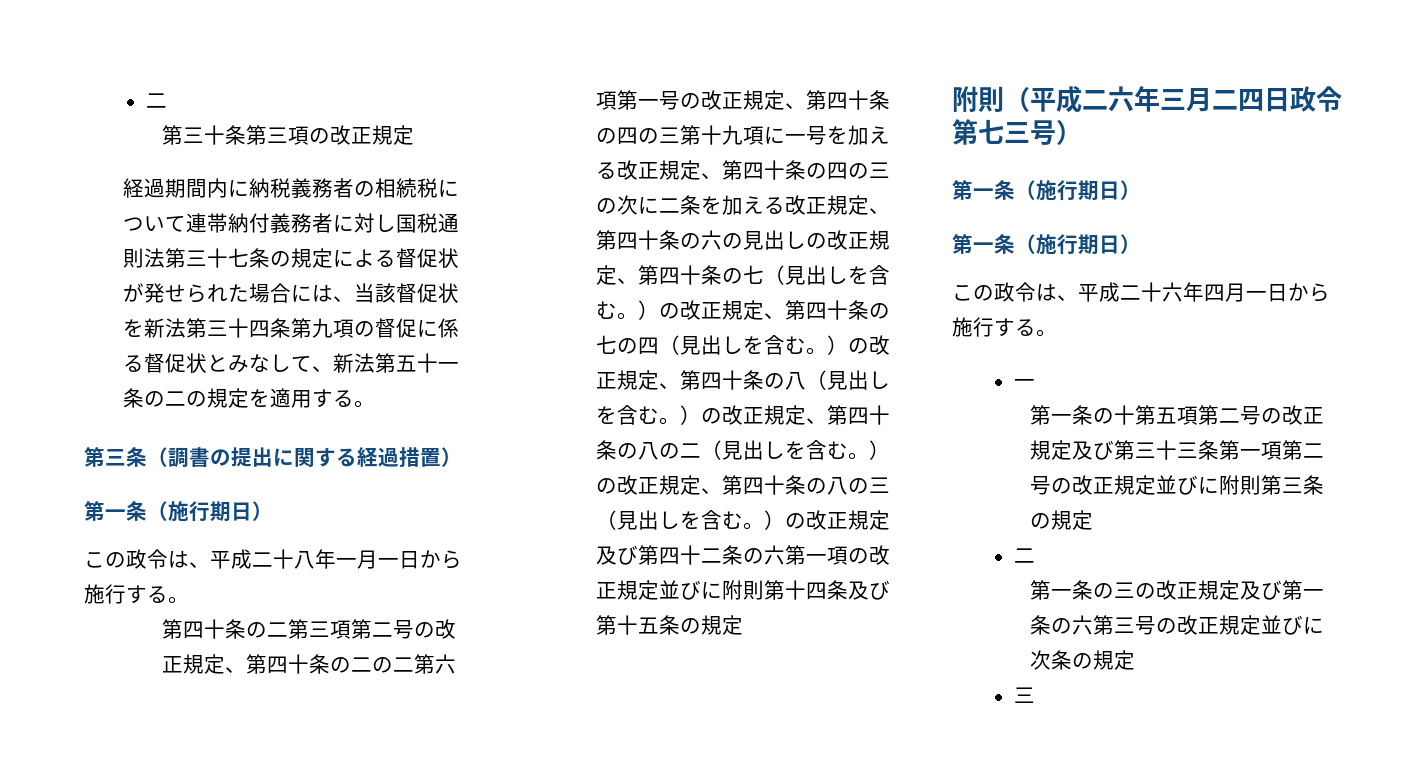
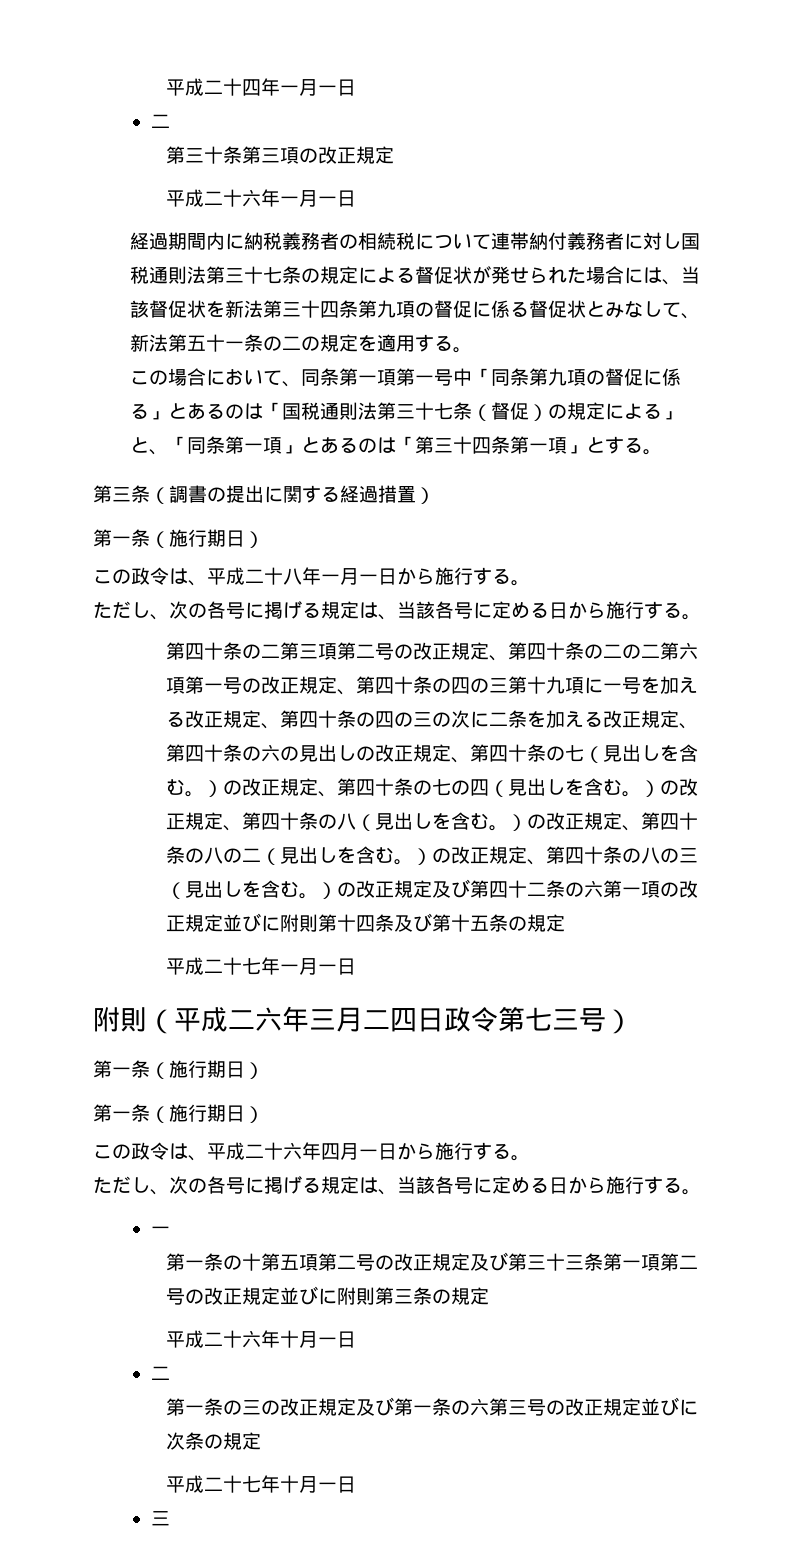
+ 平成二十四年一月一日
+ 平成二十六年一月一日
+ この場合において、同条第一項第一号中「同条第九項の督促に係る」とあるのは「国税通則法第三十七条（督促）の規定による」と、「同条第一項」とあるのは「第三十四条第一項」とする。
  この政令は、平成二十八年一月一日から施行する。
+ ただし、次の各号に掲げる規定は、当該各号に定める日から施行する。
+ 平成二十七年一月一日
  この政令は、平成二十六年四月一日から施行する。
+ ただし、次の各号に掲げる規定は、当該各号に定める日から施行する。
+ 平成二十六年十月一日
+ 平成二十七年十月一日

